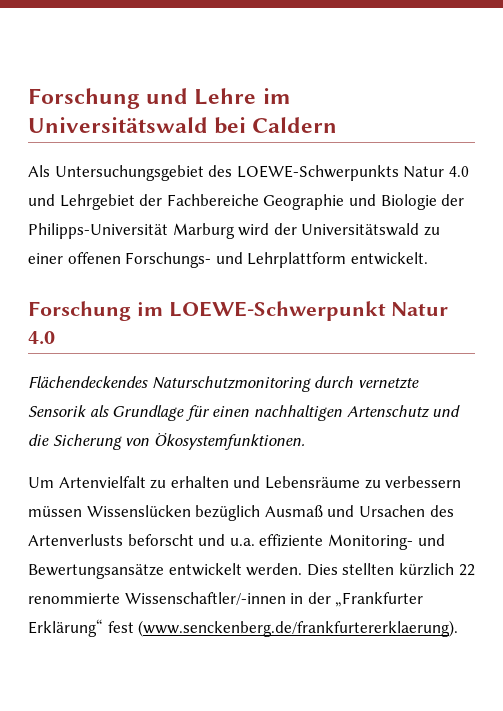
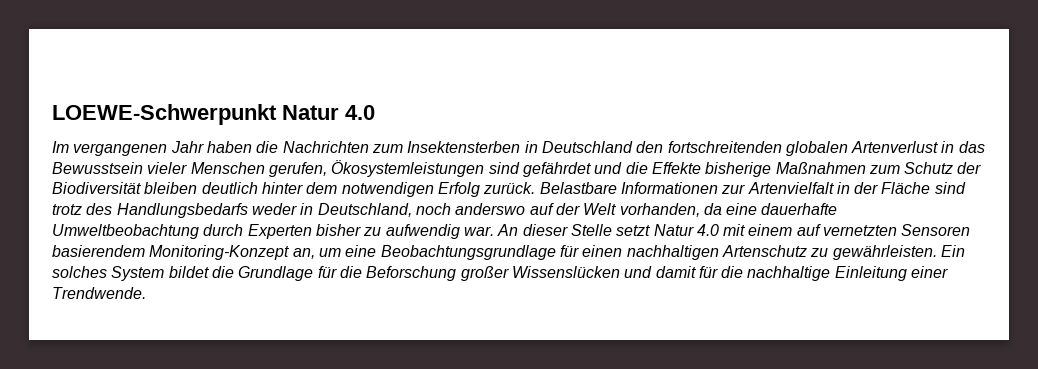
- Forschung und Lehre im Universitätswald bei Caldern
- Als Untersuchungsgebiet des LOEWE-Schwerpunkts Natur 4.0 und Lehrgebiet der Fachbereiche Geographie und Biologie der Philipps-Universität Marburg wird der Universitätswald zu einer offenen Forschungs- und Lehrplattform entwickelt.
- Forschung im LOEWE-Schwerpunkt Natur 4.0
- Flächendeckendes Naturschutzmonitoring durch vernetzte Sensorik als Grundlage für einen nachhaltigen Artenschutz und die Sicherung von Ökosystemfunktionen.
- Um Artenvielfalt zu erhalten und Lebensräume zu verbessern müssen Wissenslücken bezüglich Ausmaß und Ursachen des Artenverlusts beforscht und u.a. effiziente Monitoring- und Bewertungsansätze entwickelt werden. Dies stellten kürzlich 22 renommierte Wissenschaftler/-innen in der „Frankfurter Erklärung“ fest (www.senckenberg.de/frankfurtererklaerung).
+ LOEWE-Schwerpunkt Natur 4.0
+ Im vergangenen Jahr haben die Nachrichten zum Insektensterben in Deutschland den fortschreitenden globalen Artenverlust in das Bewusstsein vieler Menschen gerufen, Ökosystemleistungen sind gefährdet und die Effekte bisherige Maßnahmen zum Schutz der Biodiversität bleiben deutlich hinter dem notwendigen Erfolg zurück. Belastbare Informationen zur Artenvielfalt in der Fläche sind trotz des Handlungsbedarfs weder in Deutschland, noch anderswo auf der Welt vorhanden, da eine dauerhafte Umweltbeobachtung durch Experten bisher zu aufwendig war. An dieser Stelle setzt Natur 4.0 mit einem auf vernetzten Sensoren basierendem Monitoring-Konzept an, um eine Beobachtungsgrundlage für einen nachhaltigen Artenschutz zu gewährleisten. Ein solches System bildet die Grundlage für die Beforschung großer Wissenslücken und damit für die nachhaltige Einleitung einer Trendwende.

